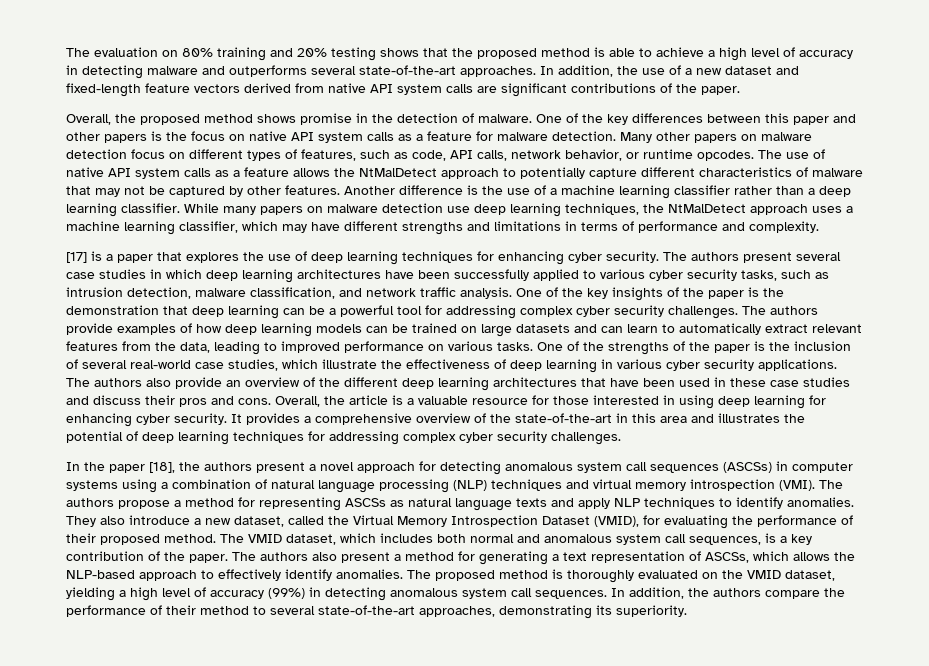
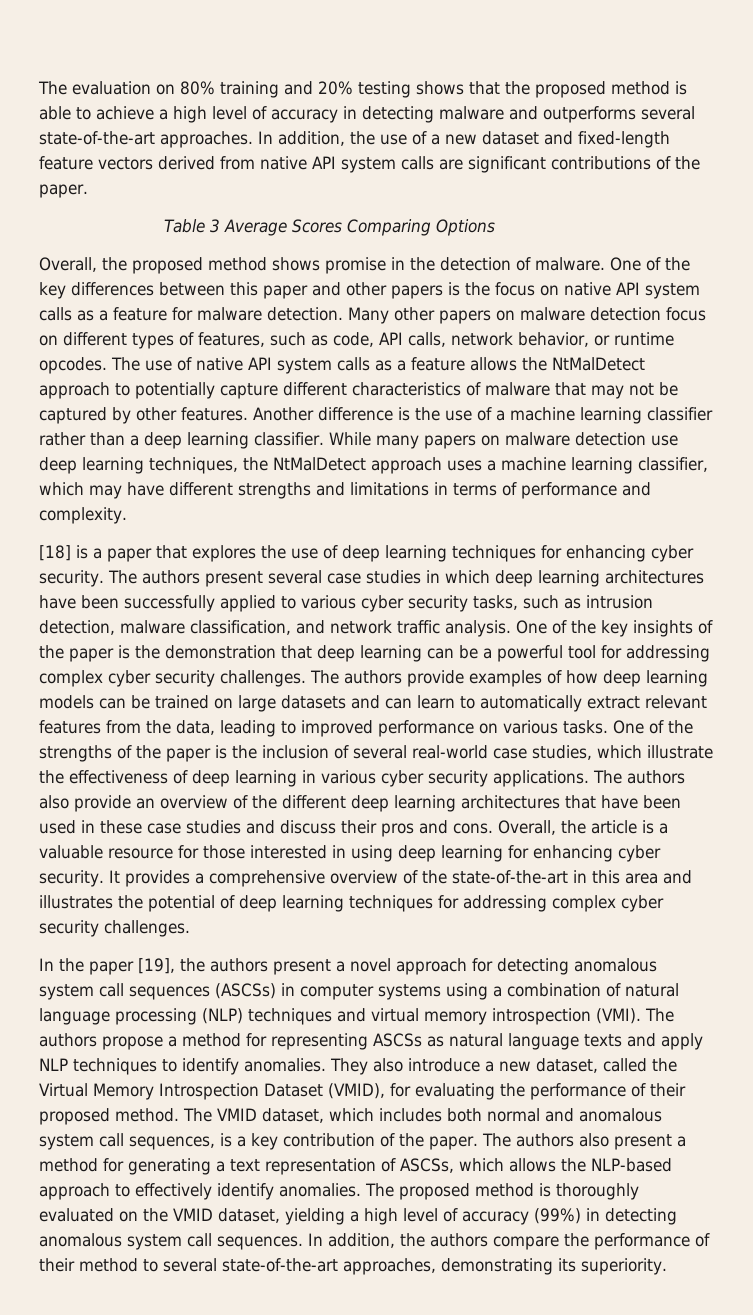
+ Table 3 Average Scores Comparing Options
- [17] is a paper that explores the use of deep learning techniques for enhancing cyber security.
+ [18] is a paper that explores the use of deep learning techniques for enhancing cyber security.
- In the paper [18], the authors present a novel approach for detecting anomalous system call sequences (ASCSs) in computer systems using a combination of natural language processing (NLP) techniques and virtual memory introspection (VMI).
+ In the paper [19], the authors present a novel approach for detecting anomalous system call sequences (ASCSs) in computer systems using a combination of natural language processing (NLP) techniques and virtual memory introspection (VMI).

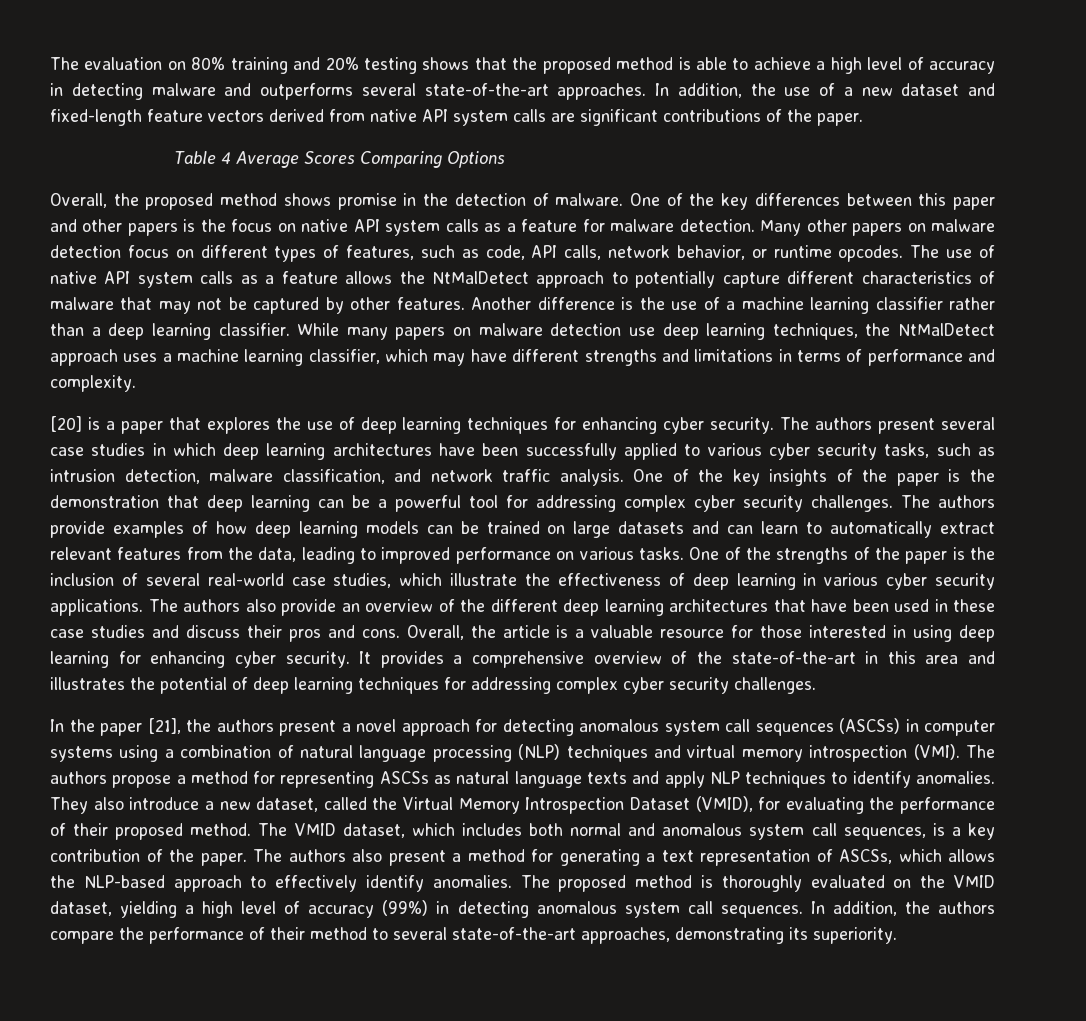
- Table 3 Average Scores Comparing Options
+ Table 4 Average Scores Comparing Options
- [18] is a paper that explores the use of deep learning techniques for enhancing cyber security.
+ [20] is a paper that explores the use of deep learning techniques for enhancing cyber security.
- In the paper [19], the authors present a novel approach for detecting anomalous system call sequences (ASCSs) in computer systems using a combination of natural language processing (NLP) techniques and virtual memory introspection (VMI).
+ In the paper [21], the authors present a novel approach for detecting anomalous system call sequences (ASCSs) in computer systems using a combination of natural language processing (NLP) techniques and virtual memory introspection (VMI).

